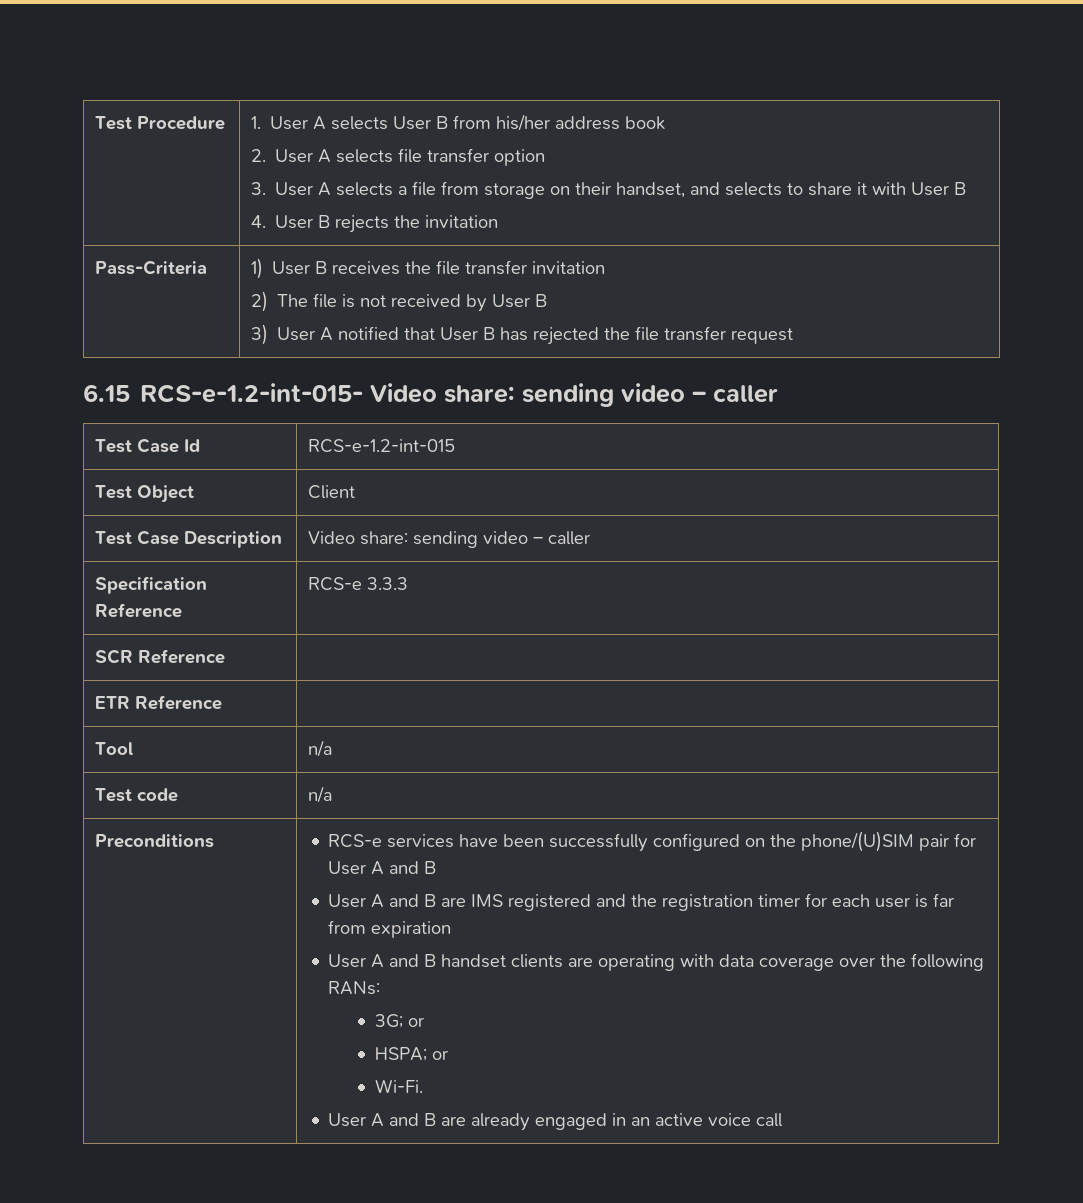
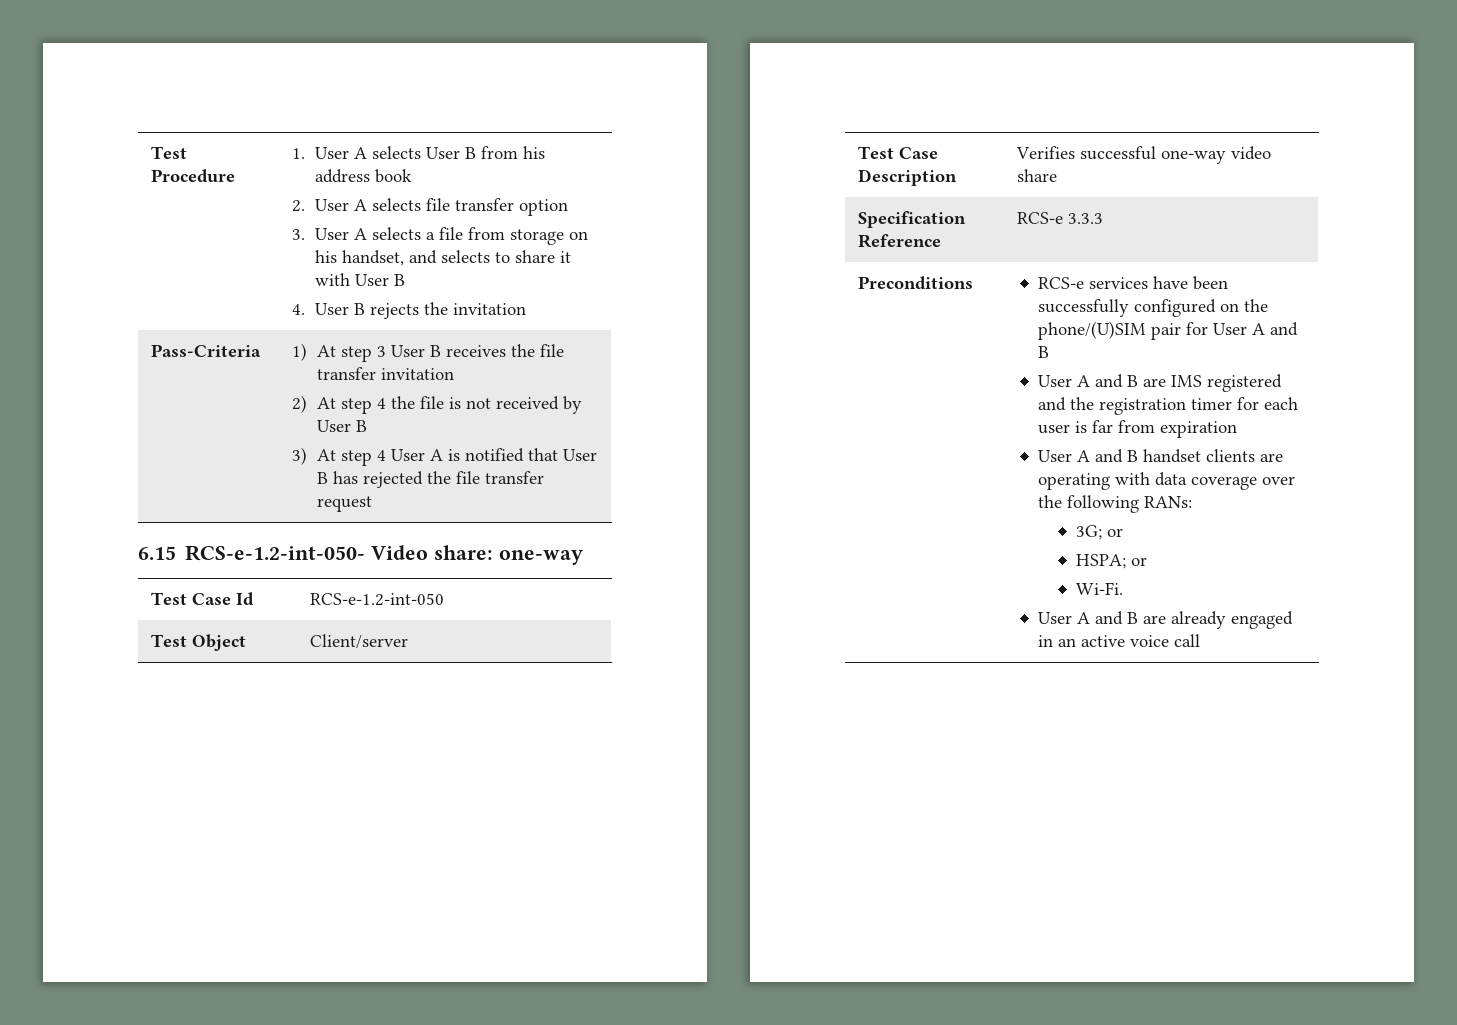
- 1. User A selects User B from his/her address book
+ 1. User A selects User B from his address book
- 3. User A selects a file from storage on their handset, and selects to share it with User B
+ 3. User A selects a file from storage on his handset, and selects to share it with User B
- 1) User B receives the file transfer invitation
+ 1) At step 3 User B receives the file transfer invitation
- 2) The file is not received by User B
+ 2) At step 4 the file is not received by User B
- 3) User A notified that User B has rejected the file transfer request
+ 3) At step 4 User A is notified that User B has rejected the file transfer request
- 6.15 RCS-e-1.2-int-015- Video share: sending video – caller
+ 6.15 RCS-e-1.2-int-050- Video share: one-way
- Test Case Id | RCS-e-1.2-int-015
+ Test Case Id | RCS-e-1.2-int-050
- Test Object | Client
+ Test Object | Client/server
- Test Case Description | Video share: sending video – caller
+ Test Case Description | Verifies successful one-way video share
  Specification Reference | RCS-e 3.3.3
- SCR Reference |
- ETR Reference |
- Tool | n/a
- Test code | n/a

